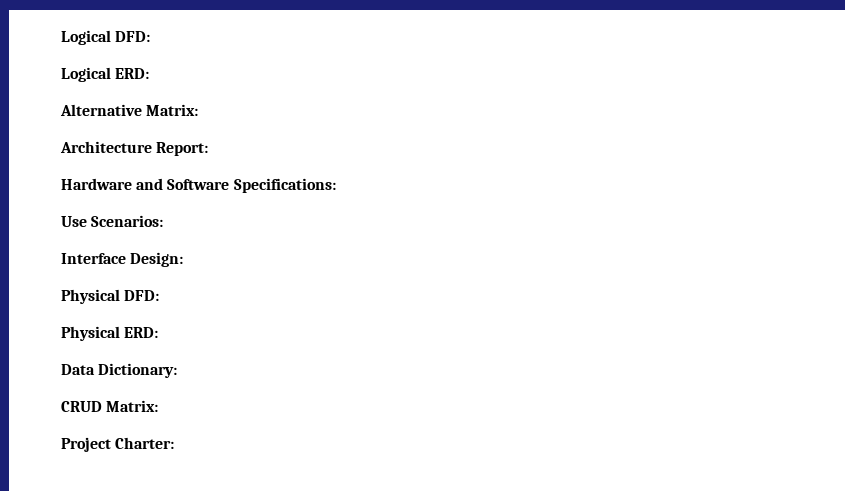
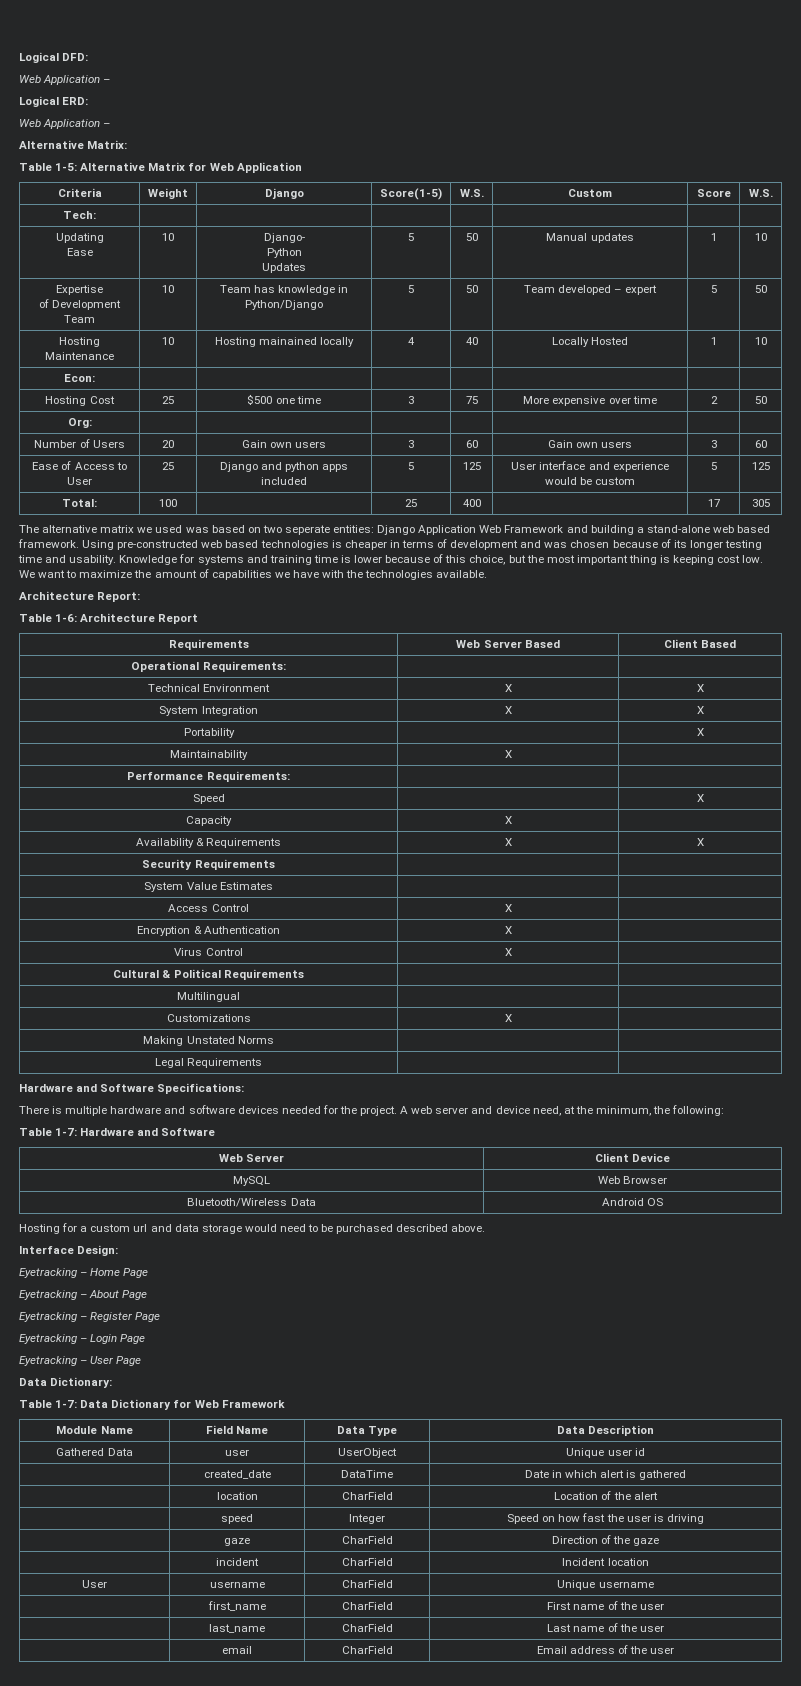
  Logical DFD:
+ Web Application –
  Logical ERD:
+ Web Application –
+ Table 1-5: Alternative Matrix for Web Application
+ Criteria | Weight | Django | Score(1-5) | W.S. | Custom | Score | W.S.
+ Tech: | | | | | | |
+ Updating
+ Ease | 10 | Django-
+ Python
+ Updates | 5 | 50 | Manual updates | 1 | 10
+ Expertise
+ of Development Team | 10 | Team has knowledge in Python/Django | 5 | 50 | Team developed – expert | 5 | 50
+ Hosting Maintenance | 10 | Hosting mainained locally | 4 | 40 | Locally Hosted | 1 | 10
+ Econ: | | | | | | |
+ Hosting Cost | 25 | $500 one time | 3 | 75 | More expensive over time | 2 | 50
+ Org: | | | | | | |
+ Number of Users | 20 | Gain own users | 3 | 60 | Gain own users | 3 | 60
+ Ease of Access to User | 25 | Django and python apps included | 5 | 125 | User interface and experience would be custom | 5 | 125
+ Total: | 100 | | 25 | 400 | | 17 | 305
+ The alternative matrix we used was based on two seperate entities: Django Application Web Framework and building a stand-alone web based framework. Using pre-constructed web based technologies is cheaper in terms of development and was chosen because of its longer testing time and usability. Knowledge for systems and training time is lower because of this choice, but the most important thing is keeping cost low. We want to maximize the amount of capabilities we have with the technologies available.
  Architecture Report:
+ Table 1-6: Architecture Report
+ Requirements | Web Server Based | Client Based
+ Operational Requirements: | |
+ Technical Environment | X | X
+ System Integration | X | X
+ Portability | | X
+ Maintainability | X |
+ Performance Requirements: | |
+ Speed | | X
+ Capacity | X |
+ Availability & Requirements | X | X
+ Security Requirements | |
+ System Value Estimates | |
+ Access Control | X |
+ Encryption & Authentication | X |
+ Virus Control | X |
+ Cultural & Political Requirements | |
+ Multilingual | |
+ Customizations | X |
+ Making Unstated Norms | |
+ Legal Requirements | |
  Hardware and Software Specifications:
- Use Scenarios:
+ There is multiple hardware and software devices needed for the project. A web server and device need, at the minimum, the following:
+ Table 1-7: Hardware and Software
+ Web Server | Client Device
+ MySQL | Web Browser
+ Bluetooth/Wireless Data | Android OS
+ Hosting for a custom url and data storage would need to be purchased described above.
  Interface Design:
- Physical DFD:
- Physical ERD:
+ Eyetracking – Home Page
+ Eyetracking – About Page
+ Eyetracking – Register Page
+ Eyetracking – Login Page
+ Eyetracking – User Page
  Data Dictionary:
- CRUD Matrix:
- Project Charter:
+ Table 1-7: Data Dictionary for Web Framework
+ Module Name | Field Name | Data Type | Data Description
+ Gathered Data | user | UserObject | Unique user id
+ | created_date | DataTime | Date in which alert is gathered
+ | location | CharField | Location of the alert
+ | speed | Integer | Speed on how fast the user is driving
+ | gaze | CharField | Direction of the gaze
+ | incident | CharField | Incident location
+ User | username | CharField | Unique username
+ | first_name | CharField | First name of the user
+ | last_name | CharField | Last name of the user
+ | email | CharField | Email address of the user

